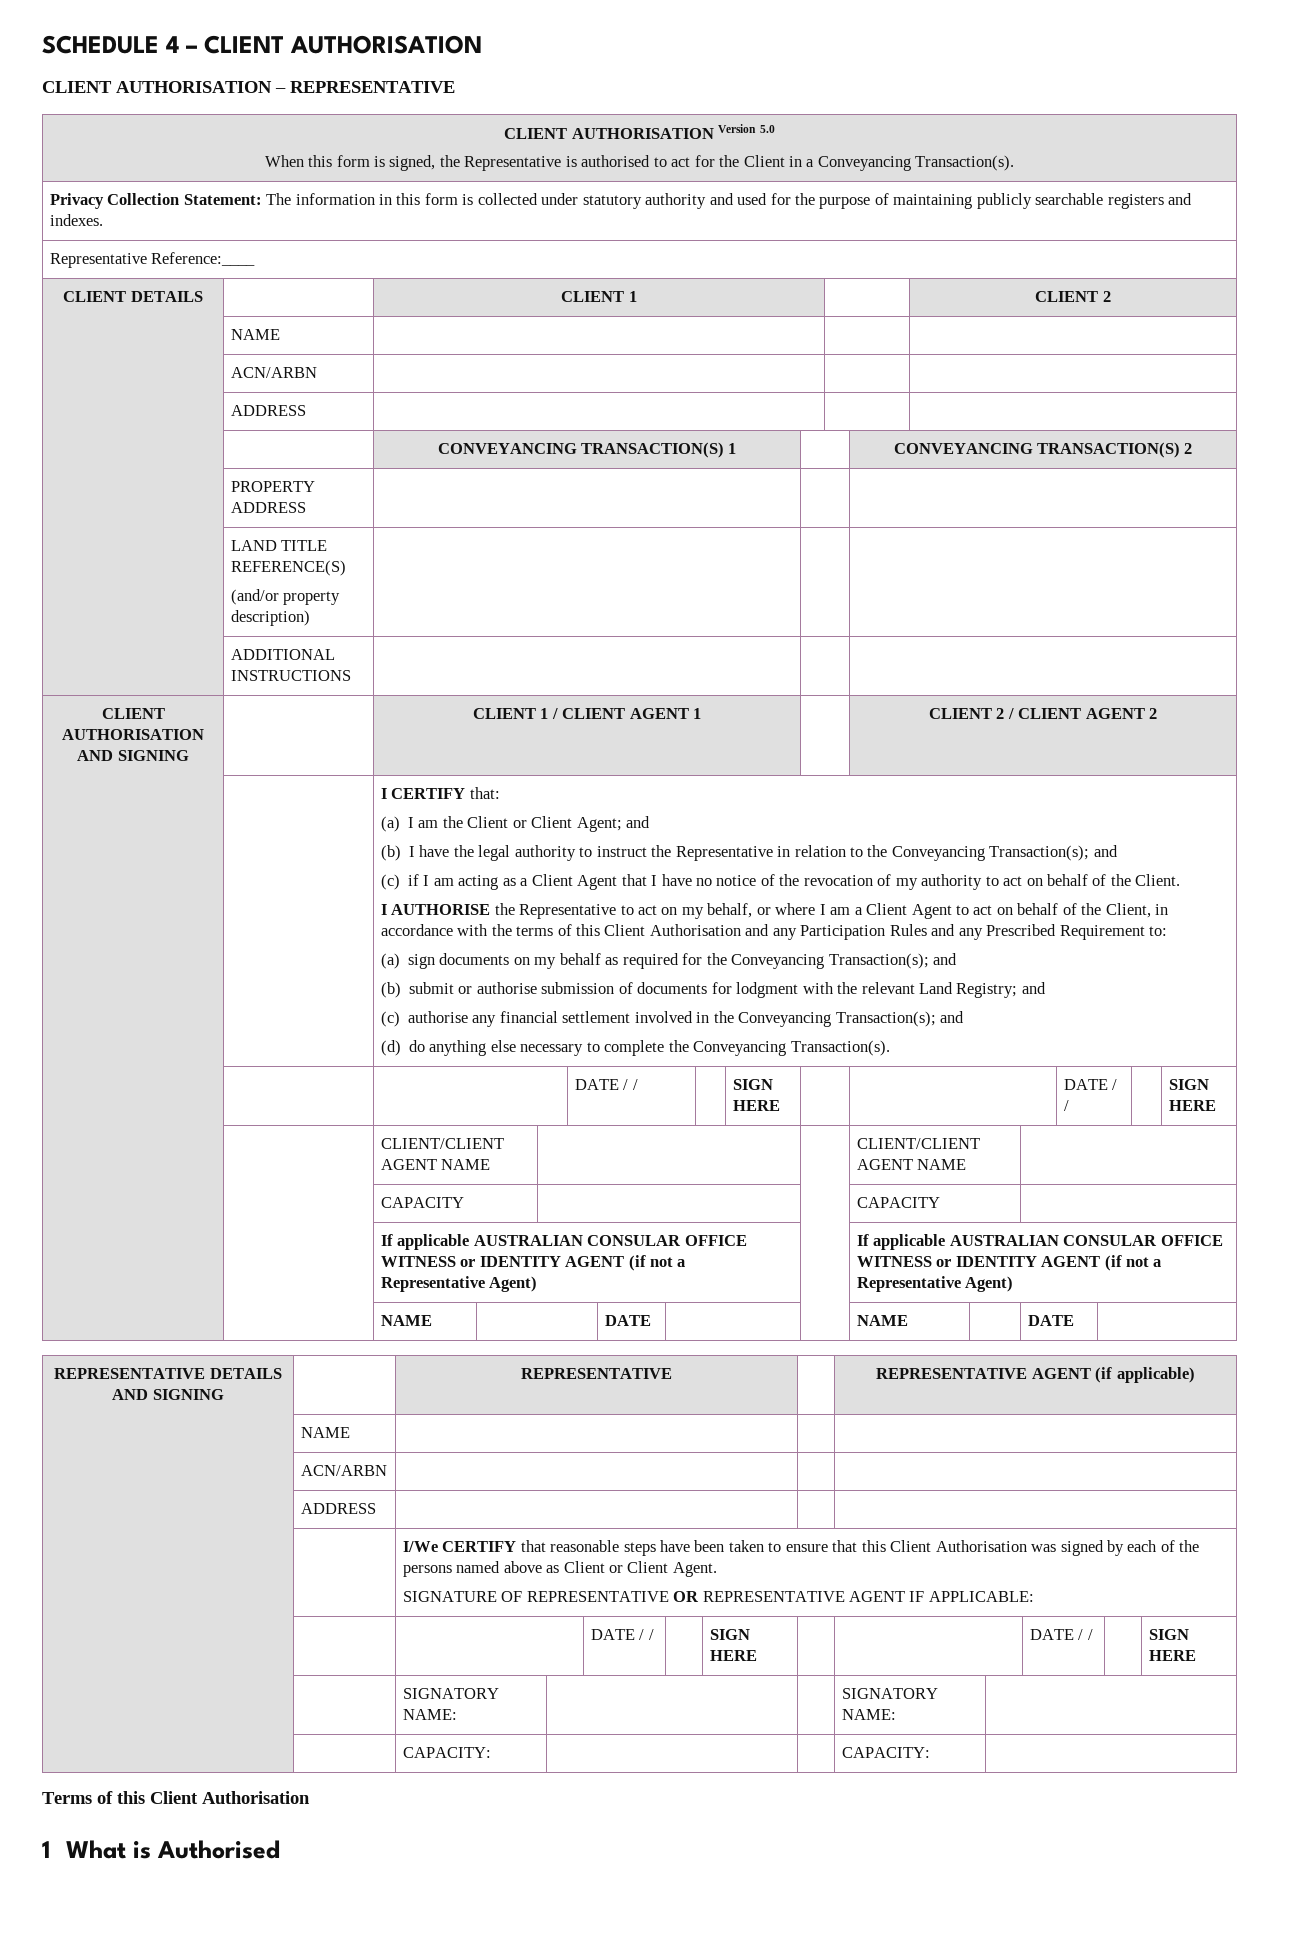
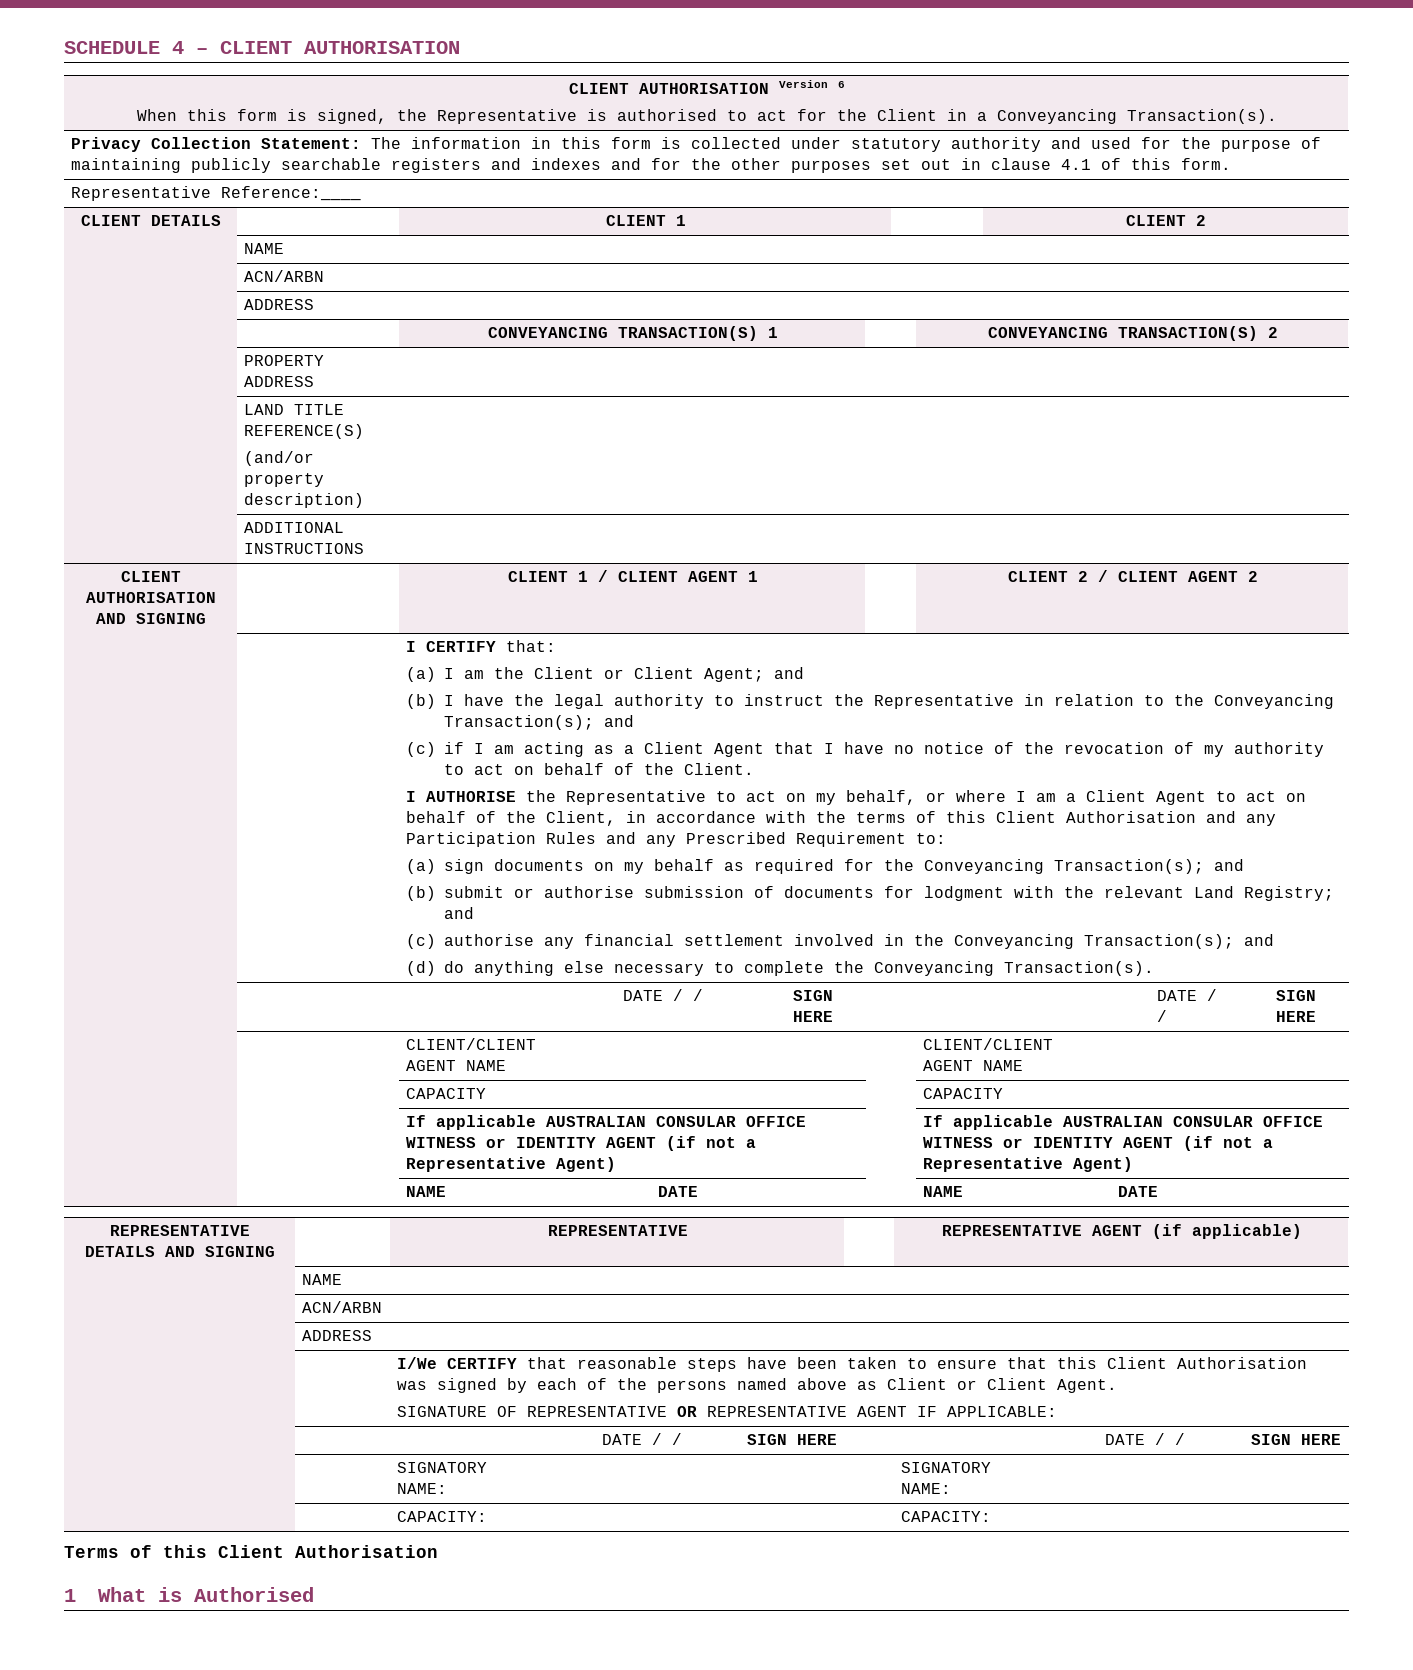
- CLIENT AUTHORISATION – REPRESENTATIVE
- CLIENT AUTHORISATION Version 5.0
+ CLIENT AUTHORISATION Version 6
- Privacy Collection Statement: The information in this form is collected under statutory authority and used for the purpose of maintaining publicly searchable registers and indexes.
+ Privacy Collection Statement: The information in this form is collected under statutory authority and used for the purpose of maintaining publicly searchable registers and indexes and for the other purposes set out in clause 4.1 of this form.

